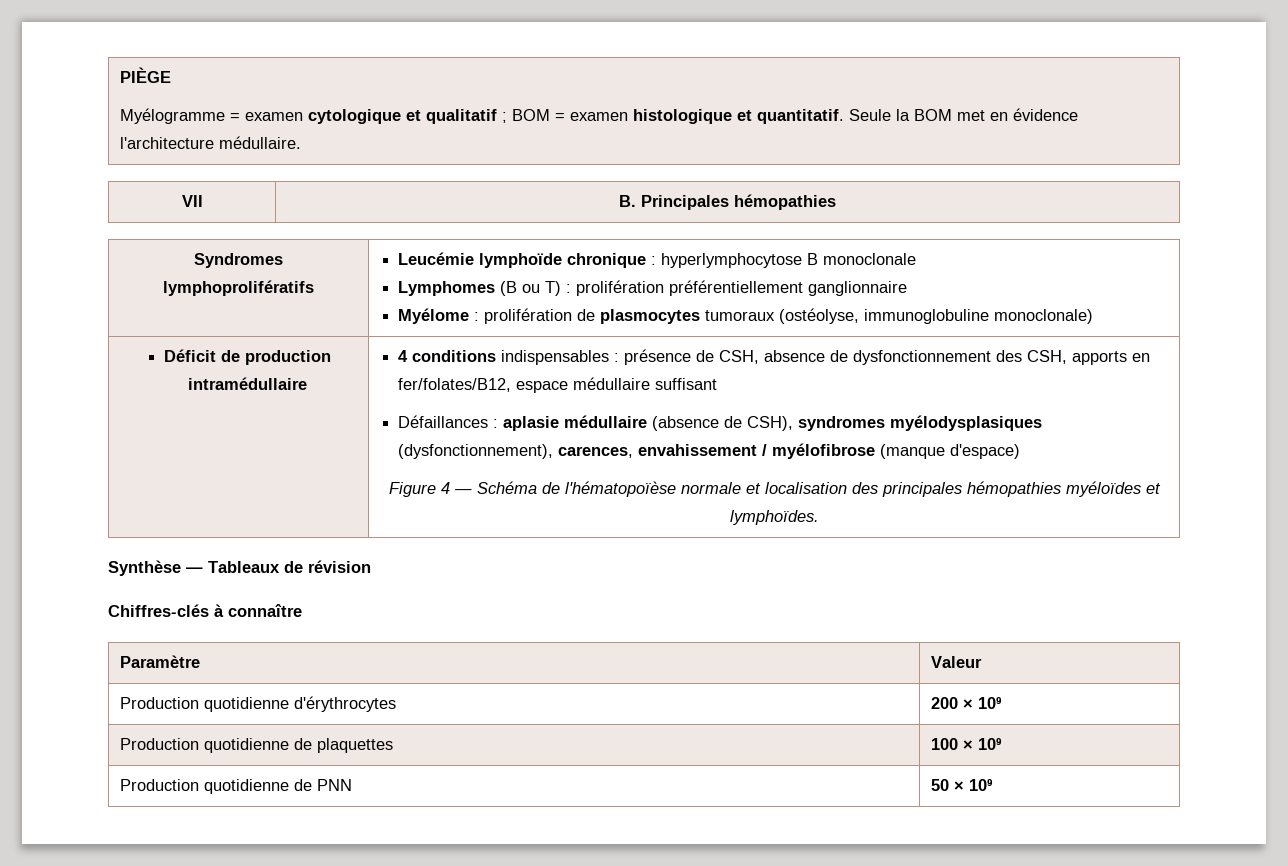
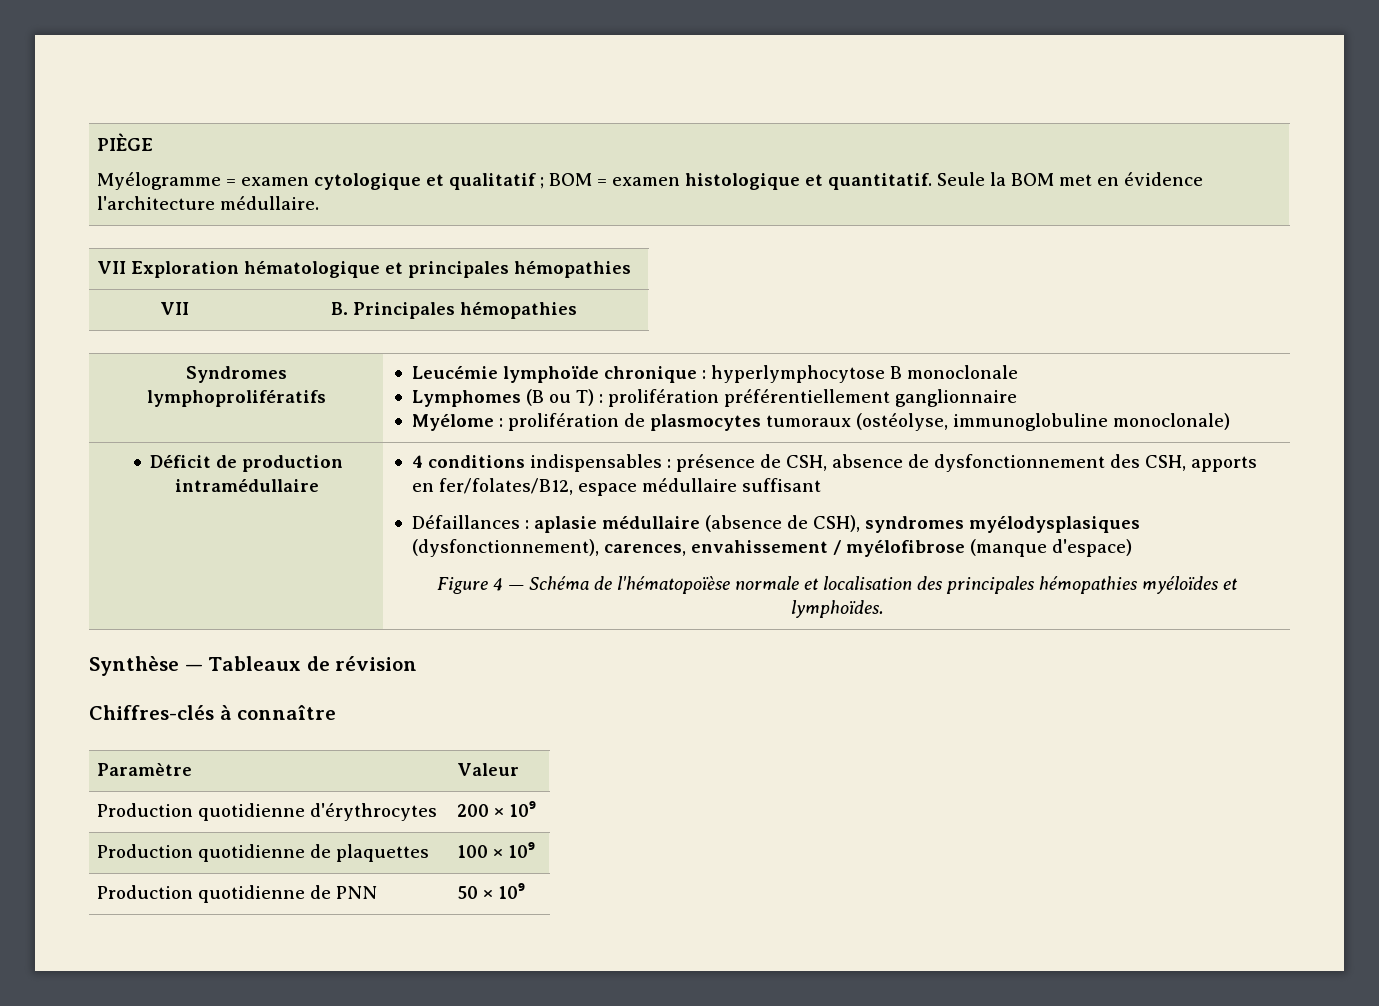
+ VII Exploration hématologique et principales hémopathies

